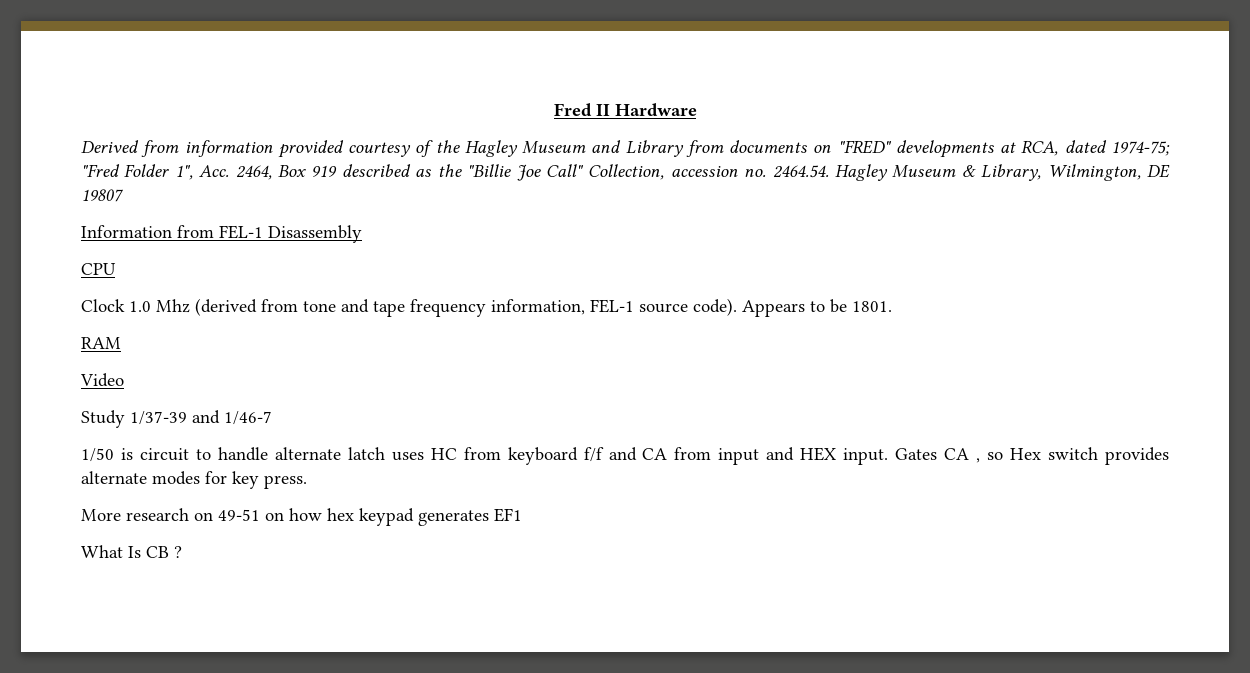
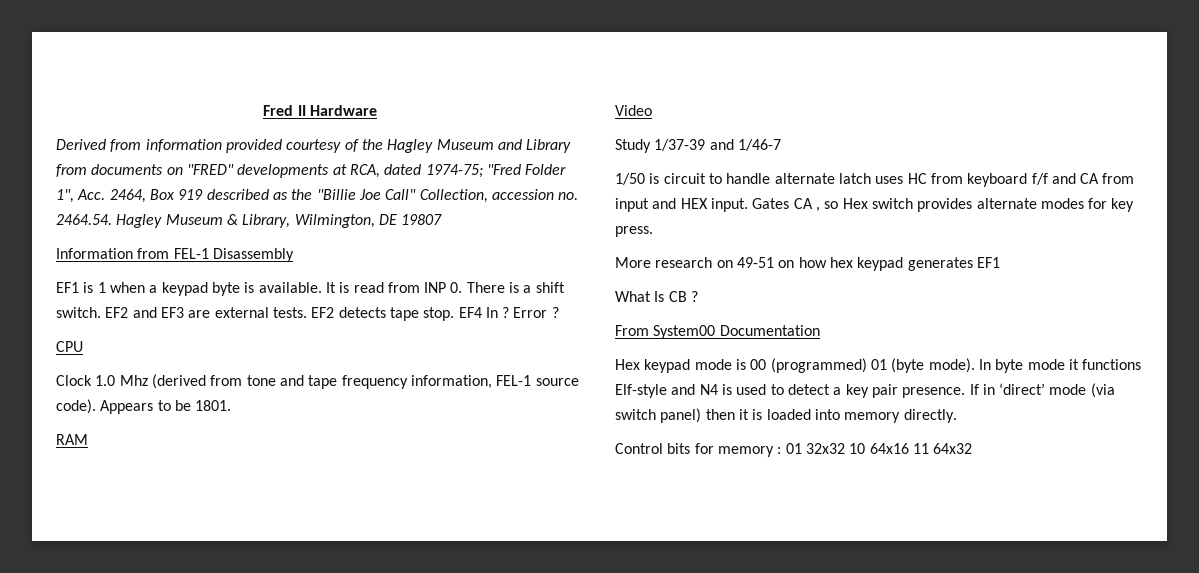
+ EF1 is 1 when a keypad byte is available. It is read from INP 0. There is a shift switch. EF2 and EF3 are external tests. EF2 detects tape stop. EF4 In ? Error ?
+ From System00 Documentation
+ Hex keypad mode is 00 (programmed) 01 (byte mode). In byte mode it functions Elf-style and N4 is used to detect a key pair presence. If in ‘direct’ mode (via switch panel) then it is loaded into memory directly.
+ Control bits for memory : 01 32x32 10 64x16 11 64x32

